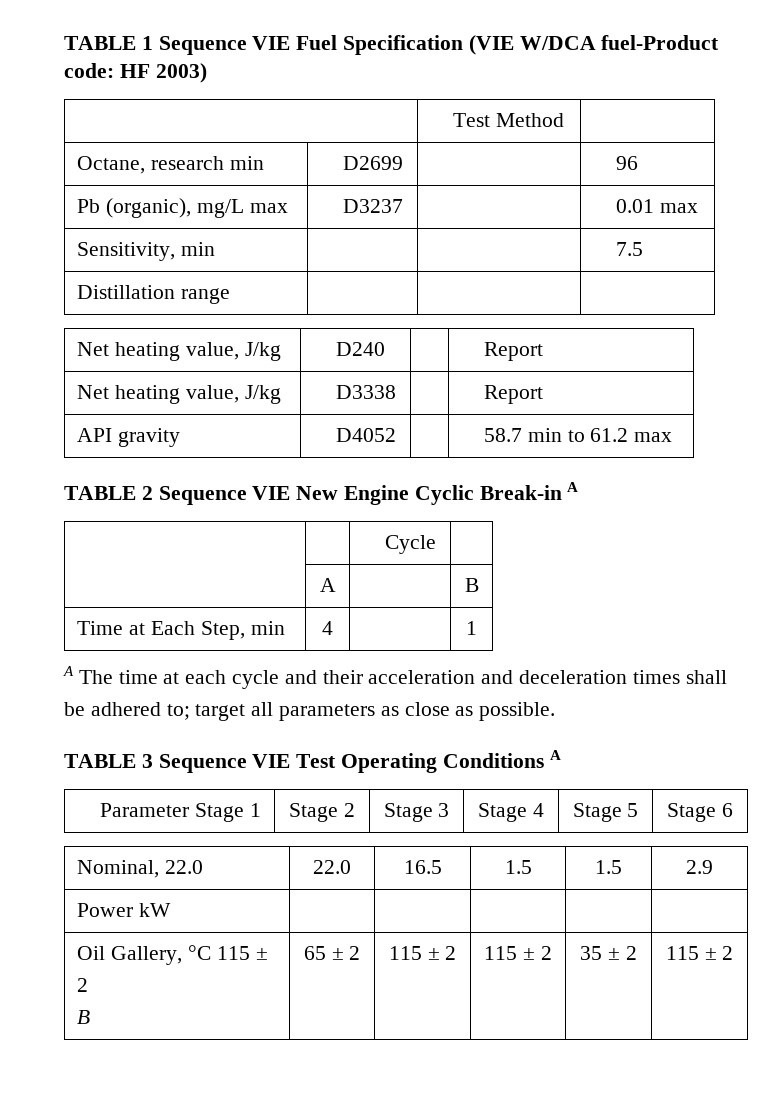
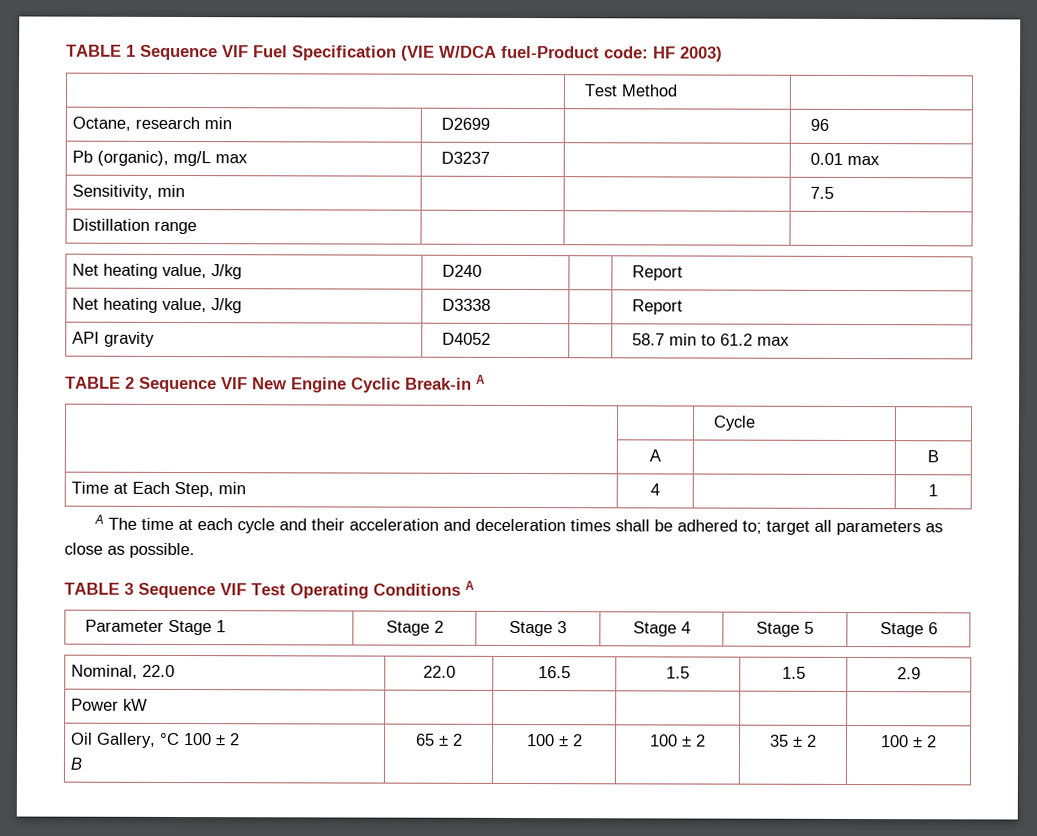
- TABLE 1 Sequence VIE Fuel Specification (VIE W/DCA fuel-Product code: HF 2003)
+ TABLE 1 Sequence VIF Fuel Specification (VIE W/DCA fuel-Product code: HF 2003)
- TABLE 2 Sequence VIE New Engine Cyclic Break-in A
+ TABLE 2 Sequence VIF New Engine Cyclic Break-in A
- TABLE 3 Sequence VIE Test Operating Conditions A
+ TABLE 3 Sequence VIF Test Operating Conditions A
- Oil Gallery, °C 115 ± 2
- B | 65 ± 2 | 115 ± 2 | 115 ± 2 | 35 ± 2 | 115 ± 2
+ Oil Gallery, °C 100 ± 2
+ B | 65 ± 2 | 100 ± 2 | 100 ± 2 | 35 ± 2 | 100 ± 2

